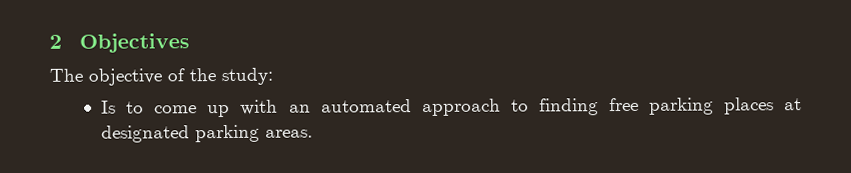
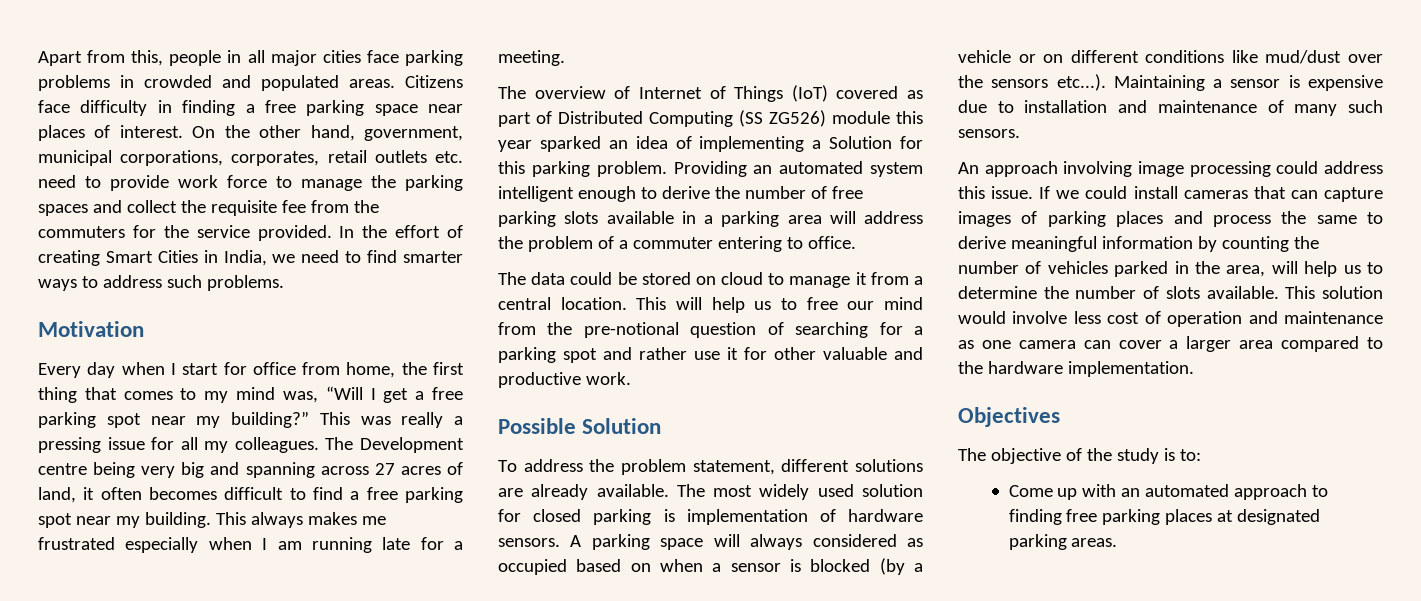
- 2 Objectives
+ Apart from this, people in all major cities face parking problems in crowded and populated areas. Citizens face difficulty in finding a free parking space near places of interest. On the other hand, government, municipal corporations, corporates, retail outlets etc. need to provide work force to manage the parking spaces and collect the requisite fee from the commuters for the service provided. In the effort of creating Smart Cities in India, we need to find smarter ways to address such problems.
+ Motivation
+ Every day when I start for office from home, the first thing that comes to my mind was, “Will I get a free parking spot near my building?” This was really a pressing issue for all my colleagues. The Development centre being very big and spanning across 27 acres of land, it often becomes difficult to find a free parking spot near my building. This always makes me frustrated especially when I am running late for a meeting.
+ The overview of Internet of Things (IoT) covered as part of Distributed Computing (SS ZG526) module this year sparked an idea of implementing a Solution for this parking problem. Providing an automated system intelligent enough to derive the number of free parking slots available in a parking area will address the problem of a commuter entering to office.
+ The data could be stored on cloud to manage it from a central location. This will help us to free our mind from the pre-notional question of searching for a parking spot and rather use it for other valuable and productive work.
+ Possible Solution
+ To address the problem statement, different solutions are already available. The most widely used solution for closed parking is implementation of hardware sensors. A parking space will always considered as occupied based on when a sensor is blocked (by a vehicle or on different conditions like mud/dust over the sensors etc...). Maintaining a sensor is expensive due to installation and maintenance of many such sensors.
+ An approach involving image processing could address this issue. If we could install cameras that can capture images of parking places and process the same to derive meaningful information by counting the number of vehicles parked in the area, will help us to determine the number of slots available. This solution would involve less cost of operation and maintenance as one camera can cover a larger area compared to the hardware implementation.
+ Objectives
- The objective of the study:
- Is to come up with an automated approach to finding free parking places at designated parking areas.
+ The objective of the study is to:
+ Come up with an automated approach to finding free parking places at designated parking areas.

